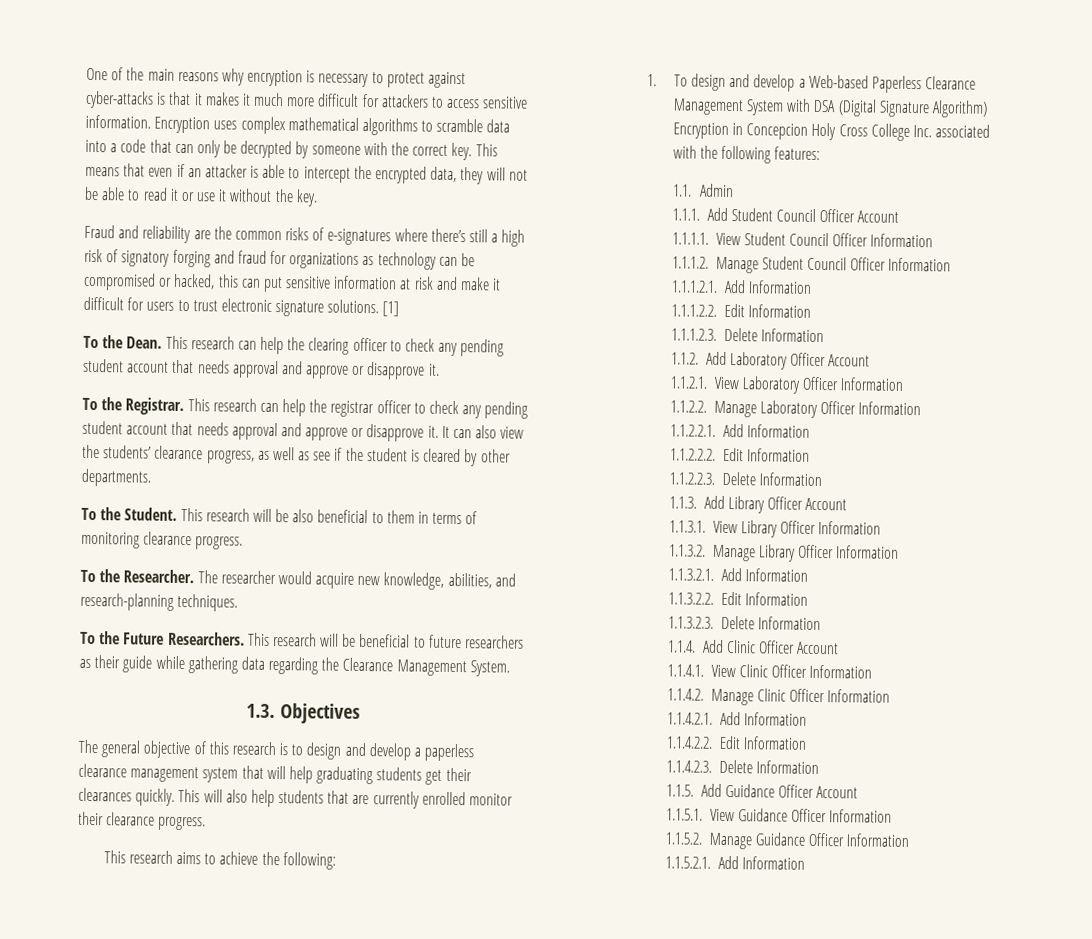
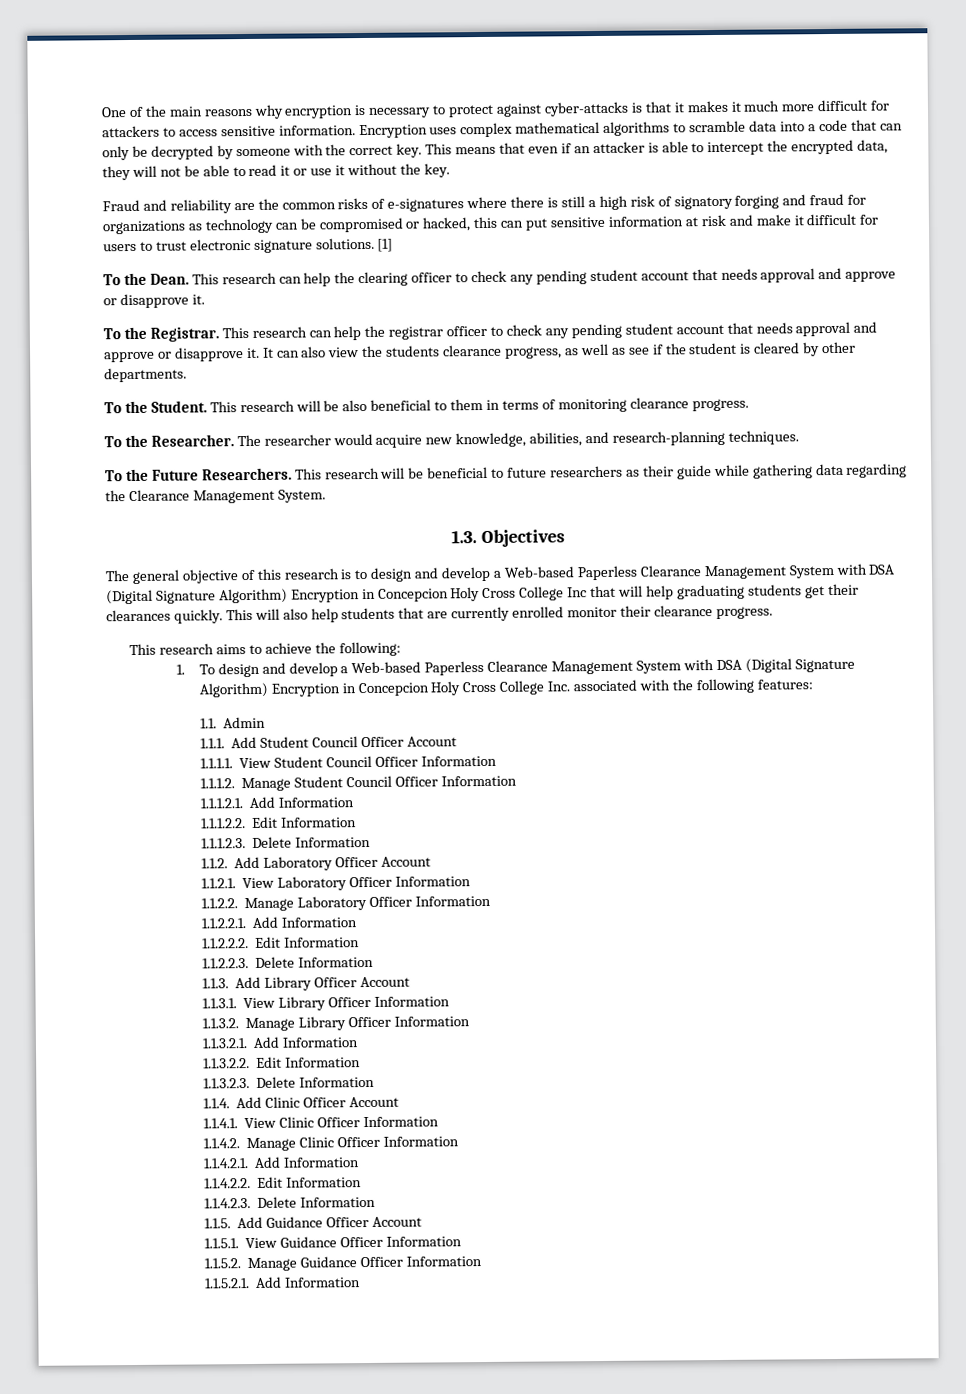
- Fraud and reliability are the common risks of e-signatures where there’s still a high risk of signatory forging and fraud for organizations as technology can be compromised or hacked, this can put sensitive information at risk and make it difficult for users to trust electronic signature solutions.
+ Fraud and reliability are the common risks of e-signatures where there is still a high risk of signatory forging and fraud for organizations as technology can be compromised or hacked, this can put sensitive information at risk and make it difficult for users to trust electronic signature solutions.
- It can also view the students’ clearance progress, as well as see if the student is cleared by other departments.
+ It can also view the students clearance progress, as well as see if the student is cleared by other departments.
- The general objective of this research is to design and develop a paperless clearance management system that will help graduating students get their clearances quickly.
+ The general objective of this research is to design and develop a Web-based Paperless Clearance Management System with DSA (Digital Signature Algorithm) Encryption in Concepcion Holy Cross College Inc that will help graduating students get their clearances quickly.

